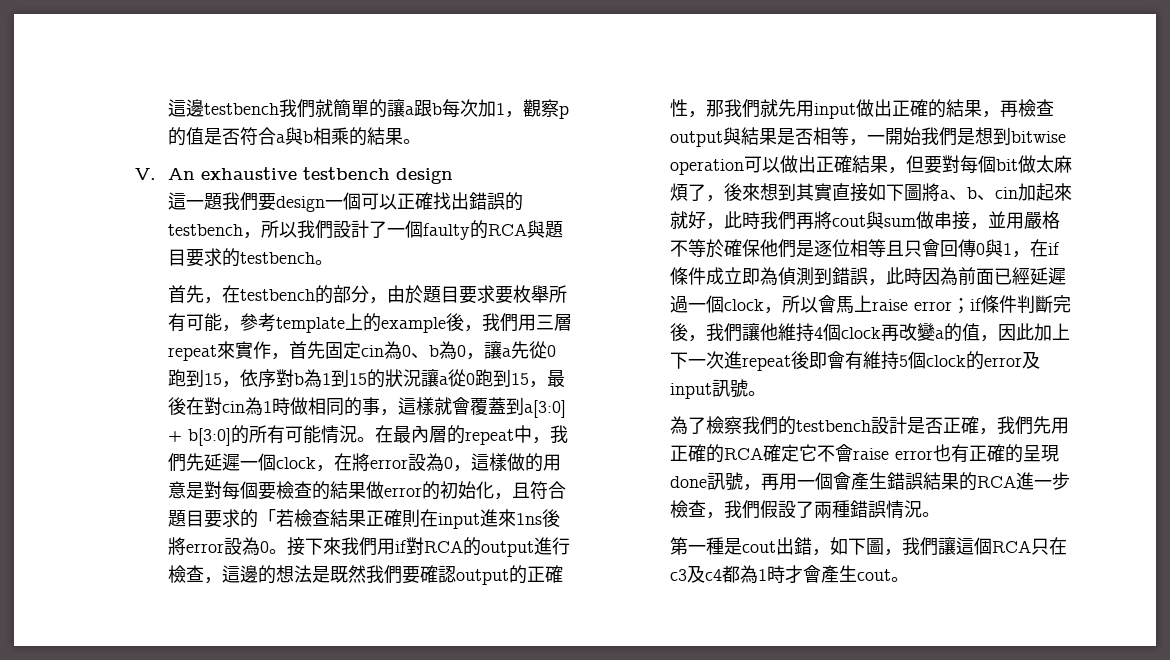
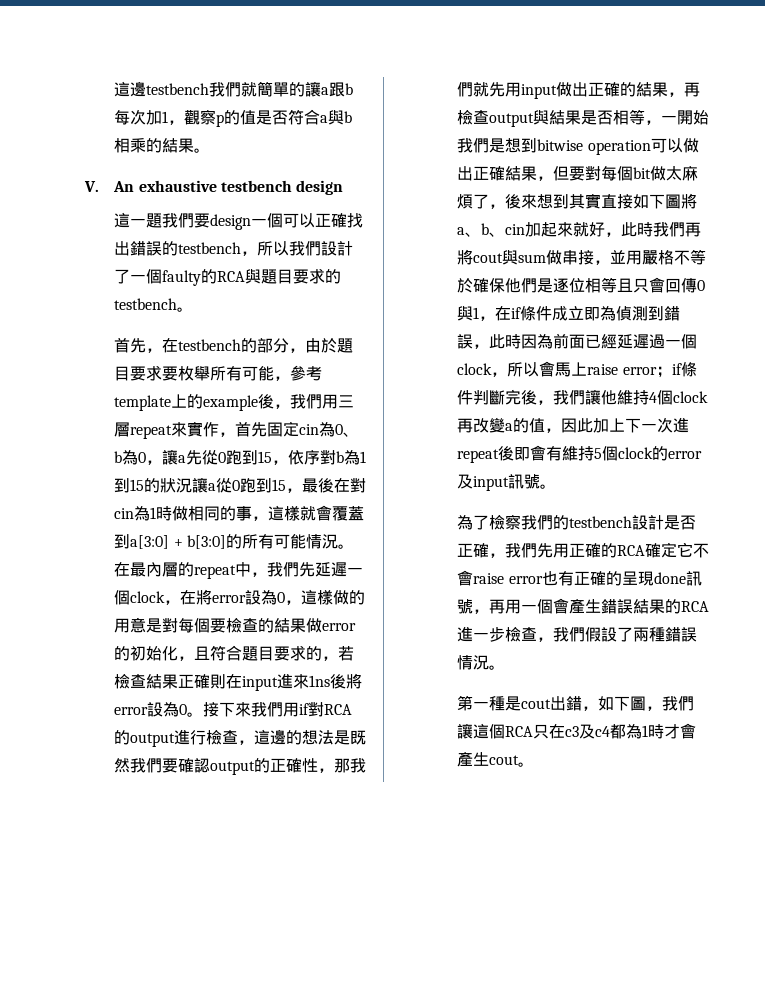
- 在最內層的repeat中，我們先延遲一個clock，在將error設為0，這樣做的用意是對每個要檢查的結果做error的初始化，且符合題目要求的「若檢查結果正確則在input進來1ns後將error設為0。
+ 在最內層的repeat中，我們先延遲一個clock，在將error設為0，這樣做的用意是對每個要檢查的結果做error的初始化，且符合題目要求的，若檢查結果正確則在input進來1ns後將error設為0。

